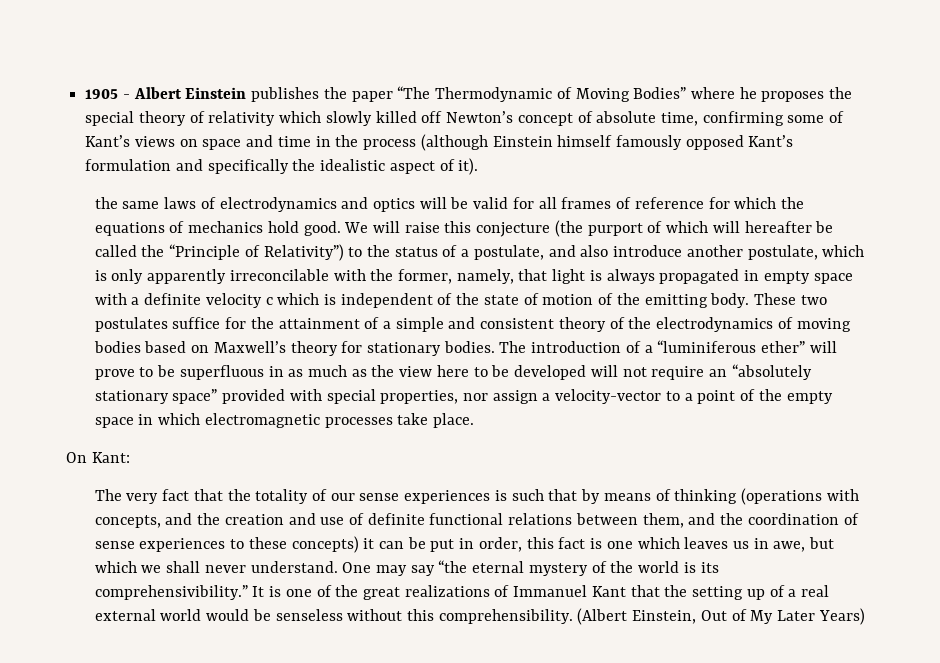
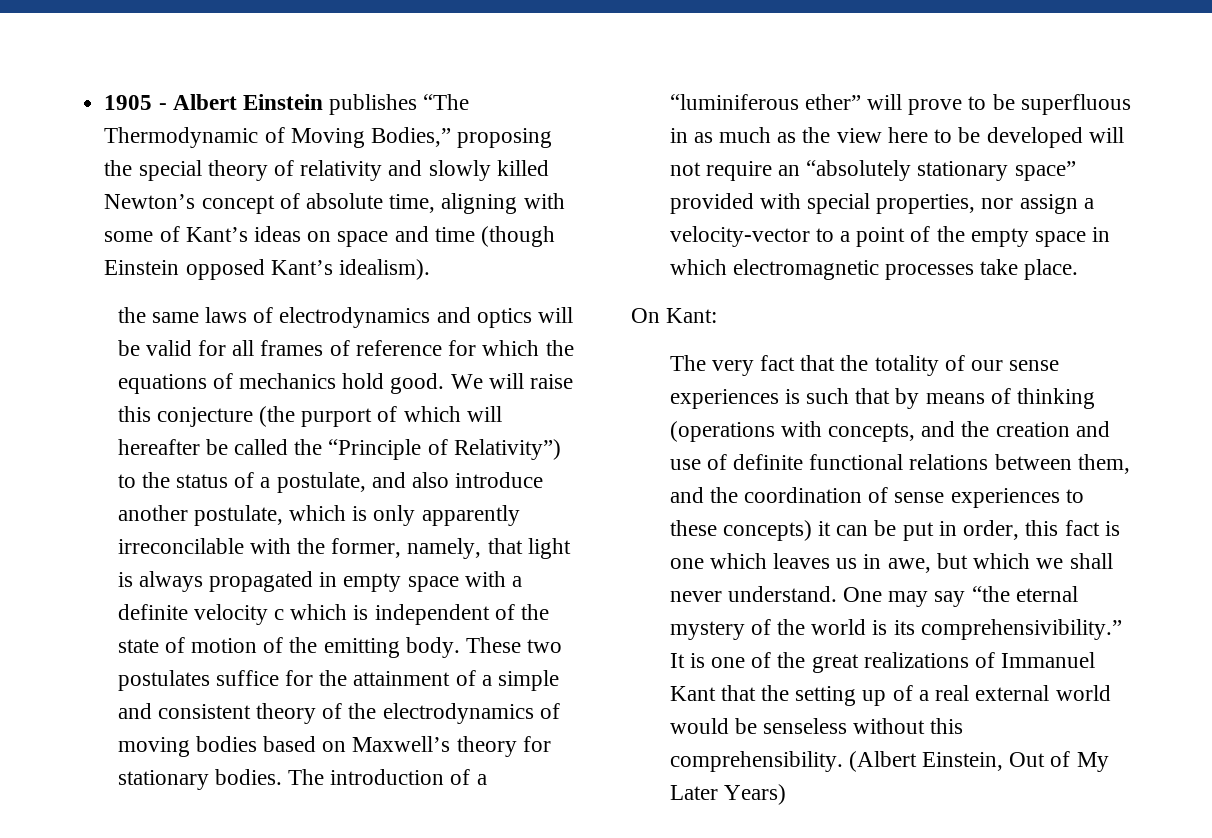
- 1905 - Albert Einstein publishes the paper “The Thermodynamic of Moving Bodies” where he proposes the special theory of relativity which slowly killed off Newton’s concept of absolute time, confirming some of Kant’s views on space and time in the process (although Einstein himself famously opposed Kant’s formulation and specifically the idealistic aspect of it).
+ 1905 - Albert Einstein publishes “The Thermodynamic of Moving Bodies,” proposing the special theory of relativity and slowly killed Newton’s concept of absolute time, aligning with some of Kant’s ideas on space and time (though Einstein opposed Kant’s idealism).

